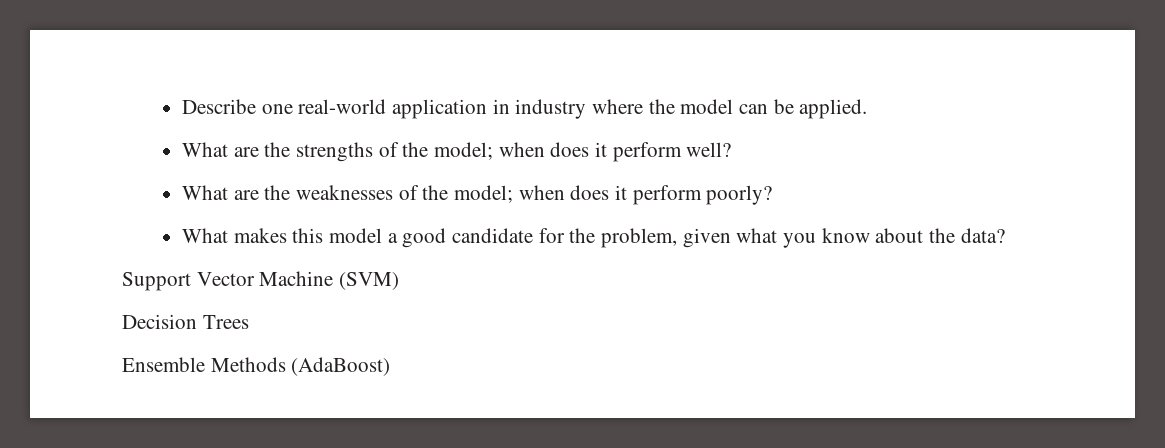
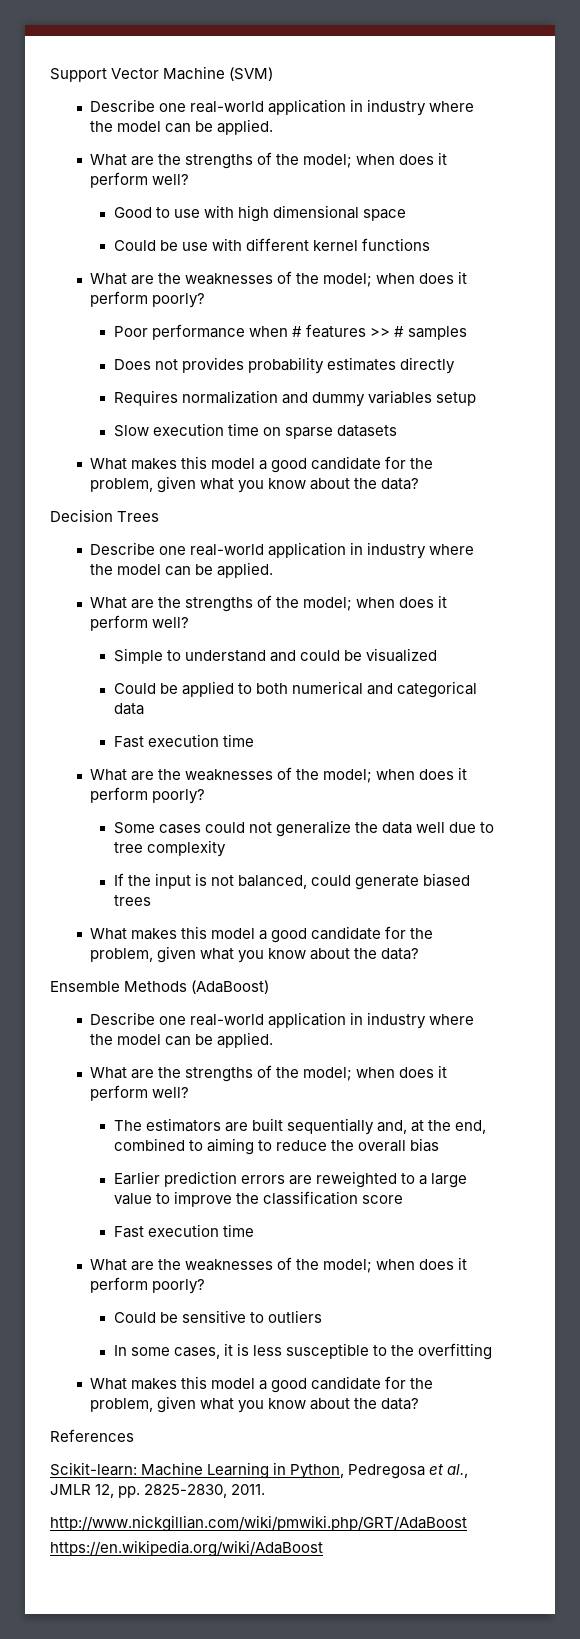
+ Support Vector Machine (SVM)
+ Good to use with high dimensional space
+ Could be use with different kernel functions
+ Poor performance when # features >> # samples
+ Does not provides probability estimates directly
+ Requires normalization and dummy variables setup
+ Slow execution time on sparse datasets
- Support Vector Machine (SVM)
  Decision Trees
+ Describe one real-world application in industry where the model can be applied.
+ What are the strengths of the model; when does it perform well?
+ Simple to understand and could be visualized
+ Could be applied to both numerical and categorical data
+ Fast execution time
+ What are the weaknesses of the model; when does it perform poorly?
+ Some cases could not generalize the data well due to tree complexity
+ If the input is not balanced, could generate biased trees
+ What makes this model a good candidate for the problem, given what you know about the data?
  Ensemble Methods (AdaBoost)
+ Describe one real-world application in industry where the model can be applied.
+ What are the strengths of the model; when does it perform well?
+ The estimators are built sequentially and, at the end, combined to aiming to reduce the overall bias
+ Earlier prediction errors are reweighted to a large value to improve the classification score
+ Fast execution time
+ What are the weaknesses of the model; when does it perform poorly?
+ Could be sensitive to outliers
+ In some cases, it is less susceptible to the overfitting
+ What makes this model a good candidate for the problem, given what you know about the data?
+ References
+ Scikit-learn: Machine Learning in Python, Pedregosa et al., JMLR 12, pp. 2825-2830, 2011.
+ http://www.nickgillian.com/wiki/pmwiki.php/GRT/AdaBoost
+ https://en.wikipedia.org/wiki/AdaBoost

